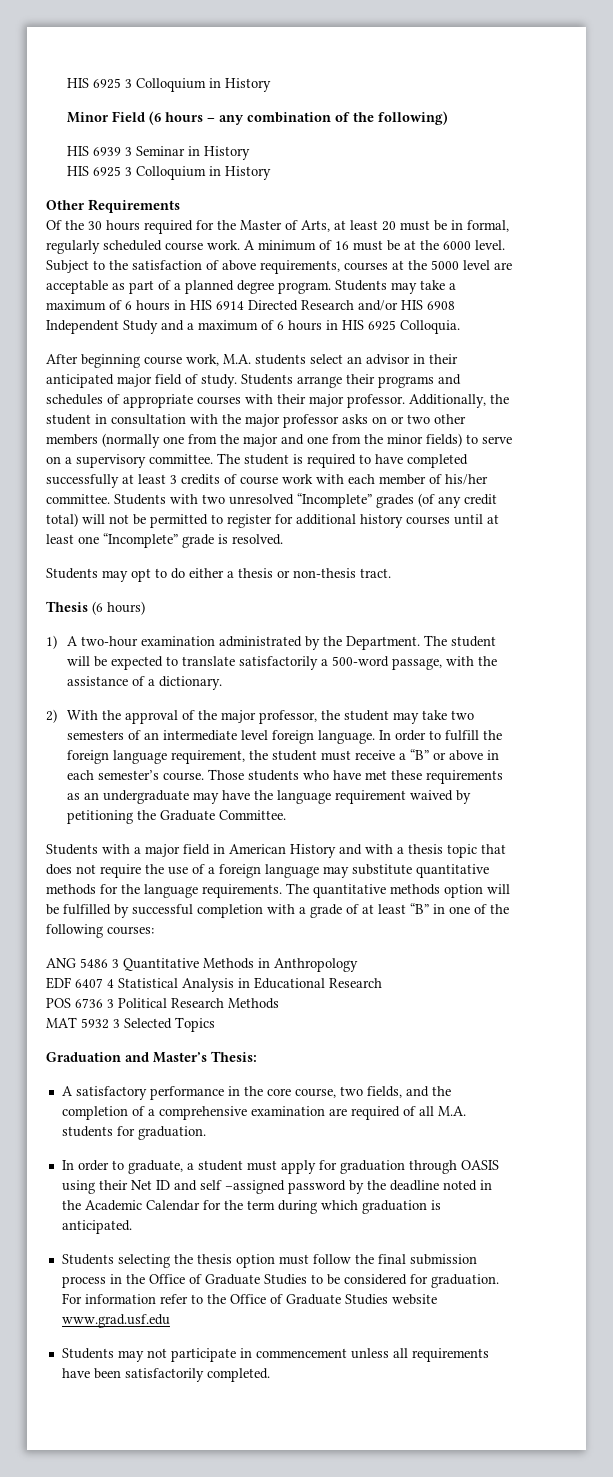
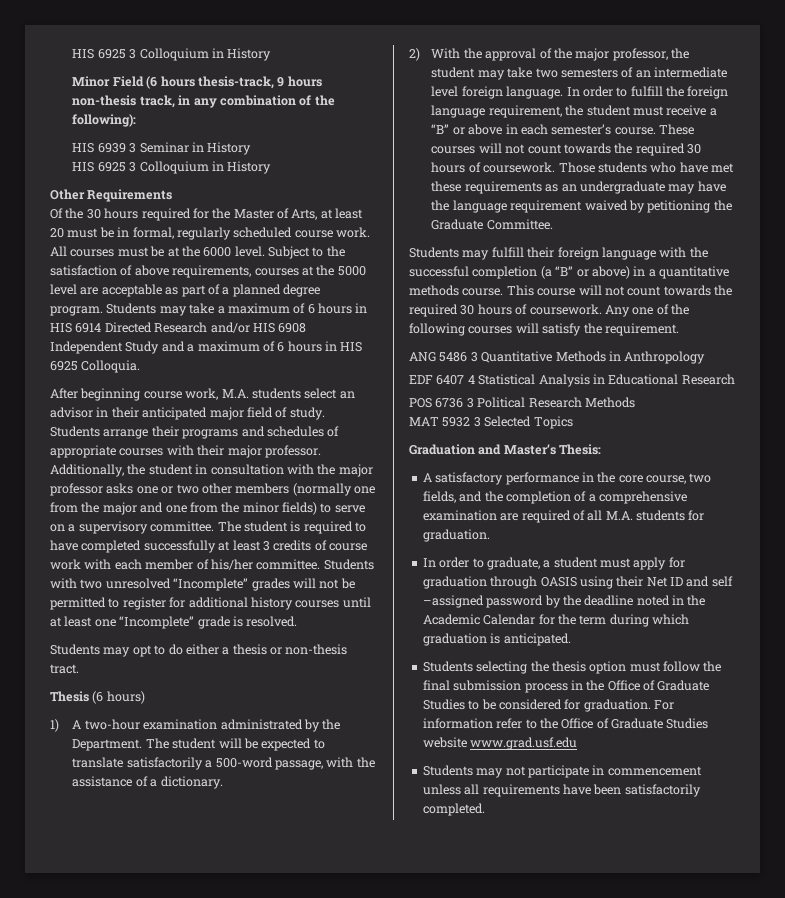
- Minor Field (6 hours – any combination of the following)
+ Minor Field (6 hours thesis-track, 9 hours non-thesis track, in any combination of the following):
- A minimum of 16 must be at the 6000 level.
+ All courses must be at the 6000 level.
- Additionally, the student in consultation with the major professor asks on or two other members (normally one from the major and one from the minor fields) to serve on a supervisory committee.
+ Additionally, the student in consultation with the major professor asks one or two other members (normally one from the major and one from the minor fields) to serve on a supervisory committee.
- Students with two unresolved “Incomplete” grades (of any credit total) will not be permitted to register for additional history courses until at least one “Incomplete” grade is resolved.
+ Students with two unresolved “Incomplete” grades will not be permitted to register for additional history courses until at least one “Incomplete” grade is resolved.
+ These courses will not count towards the required 30 hours of coursework.
- Students with a major field in American History and with a thesis topic that does not require the use of a foreign language may substitute quantitative methods for the language requirements. The quantitative methods option will be fulfilled by successful completion with a grade of at least “B” in one of the following courses:
+ Students may fulfill their foreign language with the successful completion (a “B” or above) in a quantitative methods course. This course will not count towards the required 30 hours of coursework. Any one of the following courses will satisfy the requirement.

